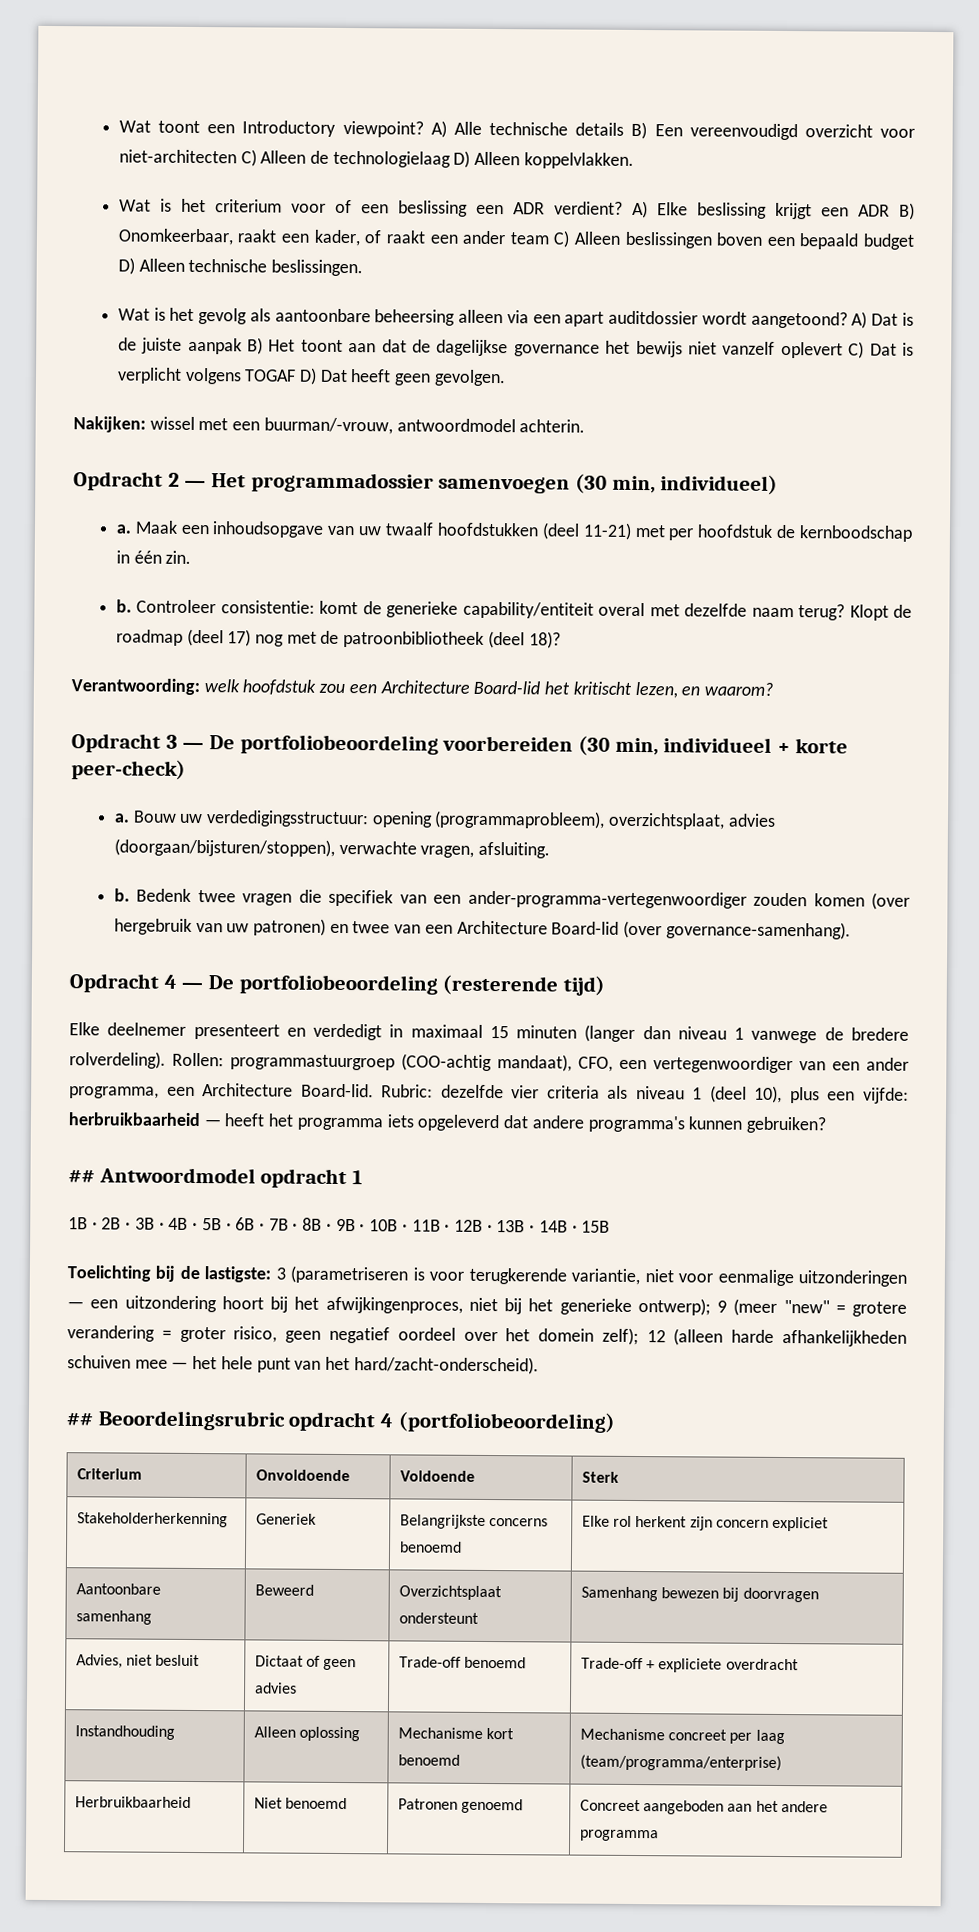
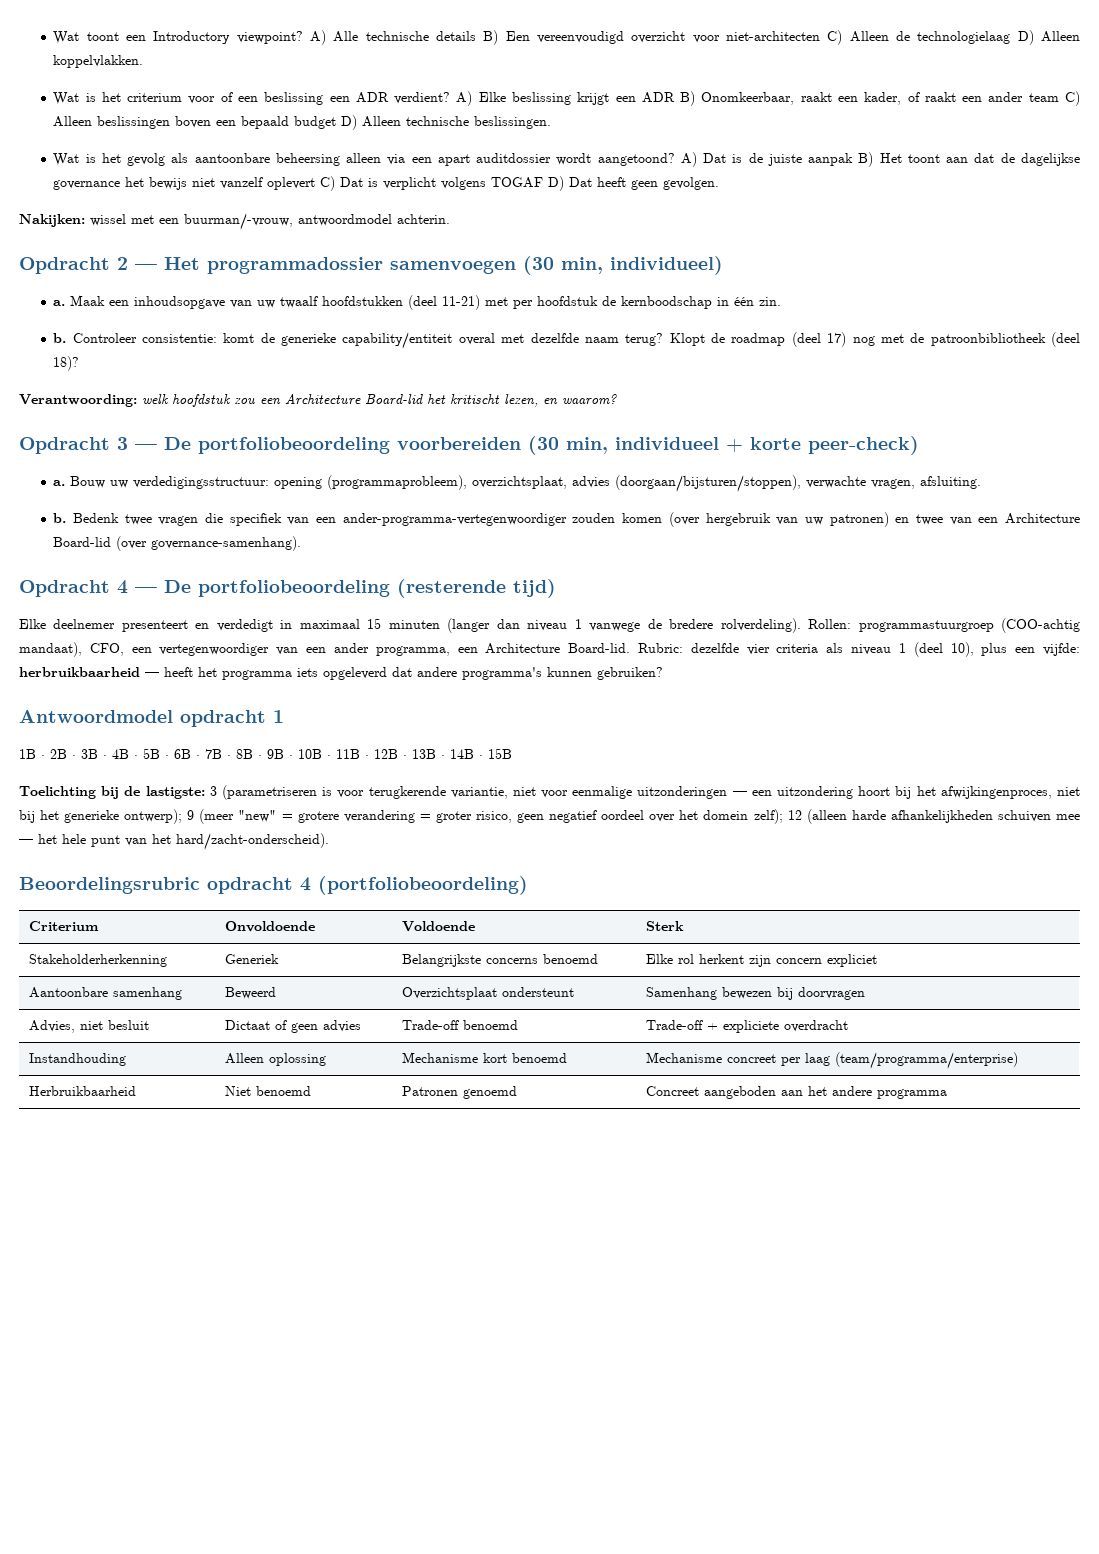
- ## Antwoordmodel opdracht 1
+ Antwoordmodel opdracht 1
- ## Beoordelingsrubric opdracht 4 (portfoliobeoordeling)
+ Beoordelingsrubric opdracht 4 (portfoliobeoordeling)

